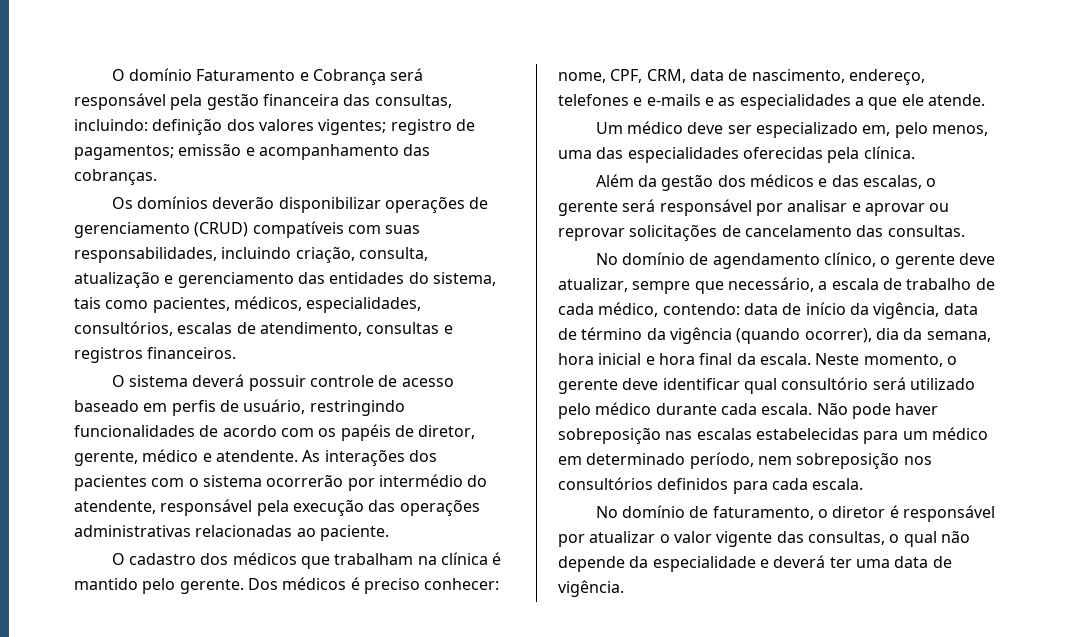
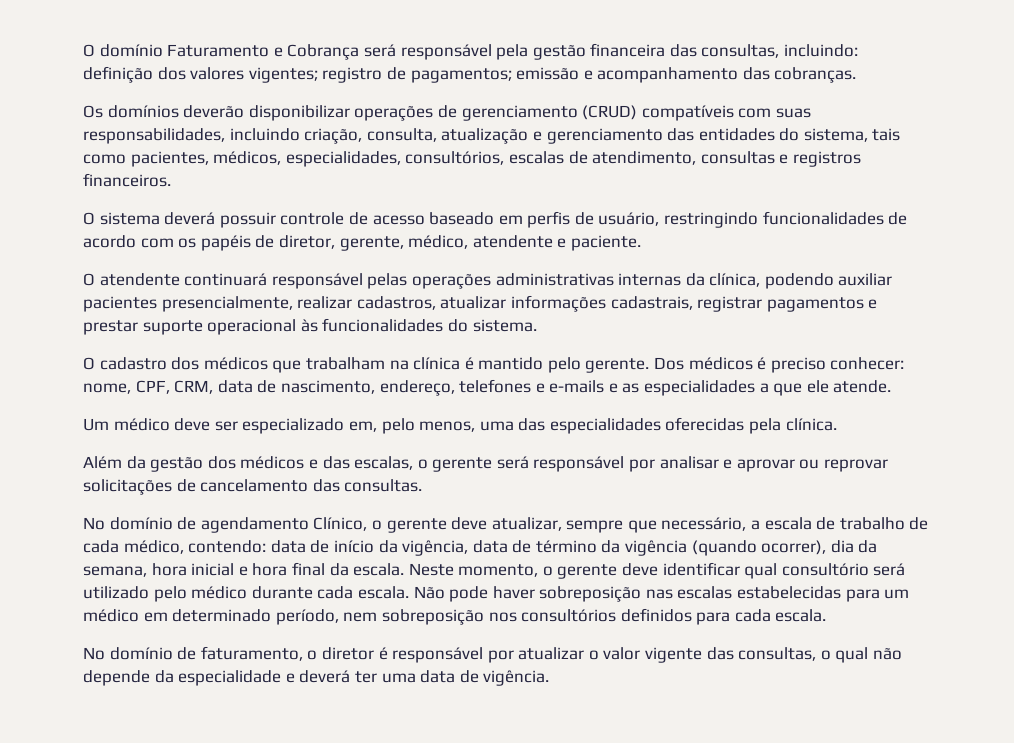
- O sistema deverá possuir controle de acesso baseado em perfis de usuário, restringindo funcionalidades de acordo com os papéis de diretor, gerente, médico e atendente. As interações dos pacientes com o sistema ocorrerão por intermédio do atendente, responsável pela execução das operações administrativas relacionadas ao paciente.
+ O sistema deverá possuir controle de acesso baseado em perfis de usuário, restringindo funcionalidades de acordo com os papéis de diretor, gerente, médico, atendente e paciente.
+ O atendente continuará responsável pelas operações administrativas internas da clínica, podendo auxiliar pacientes presencialmente, realizar cadastros, atualizar informações cadastrais, registrar pagamentos e prestar suporte operacional às funcionalidades do sistema.
- No domínio de agendamento clínico, o gerente deve atualizar, sempre que necessário, a escala de trabalho de cada médico, contendo: data de início da vigência, data de término da vigência (quando ocorrer), dia da semana, hora inicial e hora final da escala.
+ No domínio de agendamento Clínico, o gerente deve atualizar, sempre que necessário, a escala de trabalho de cada médico, contendo: data de início da vigência, data de término da vigência (quando ocorrer), dia da semana, hora inicial e hora final da escala.

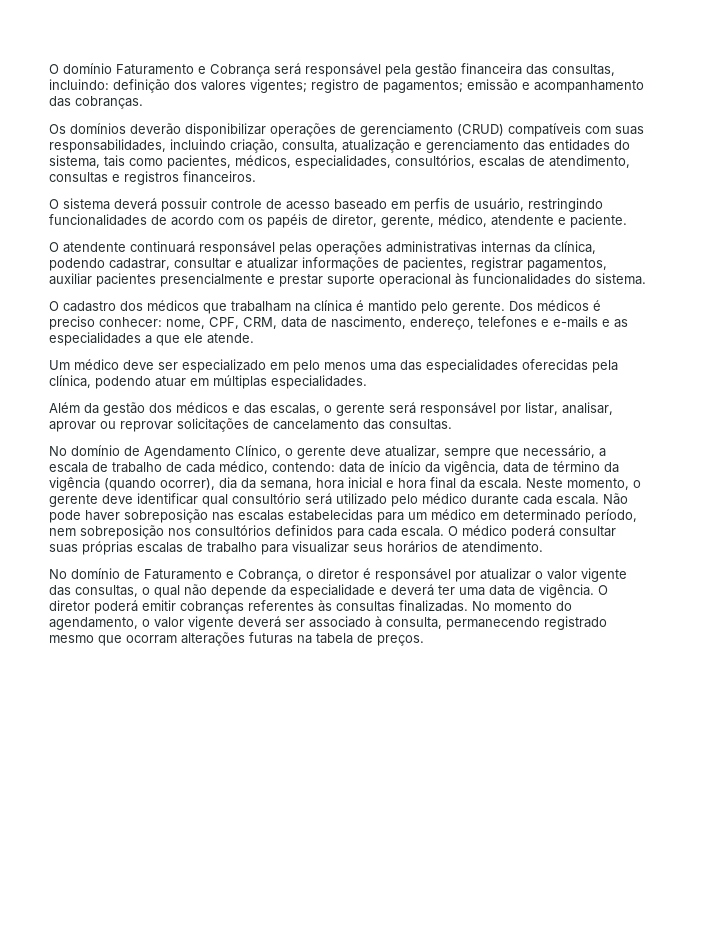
- O atendente continuará responsável pelas operações administrativas internas da clínica, podendo auxiliar pacientes presencialmente, realizar cadastros, atualizar informações cadastrais, registrar pagamentos e prestar suporte operacional às funcionalidades do sistema.
+ O atendente continuará responsável pelas operações administrativas internas da clínica, podendo cadastrar, consultar e atualizar informações de pacientes, registrar pagamentos, auxiliar pacientes presencialmente e prestar suporte operacional às funcionalidades do sistema.
- Um médico deve ser especializado em, pelo menos, uma das especialidades oferecidas pela clínica.
+ Um médico deve ser especializado em pelo menos uma das especialidades oferecidas pela clínica, podendo atuar em múltiplas especialidades.
- Além da gestão dos médicos e das escalas, o gerente será responsável por analisar e aprovar ou reprovar solicitações de cancelamento das consultas.
+ Além da gestão dos médicos e das escalas, o gerente será responsável por listar, analisar, aprovar ou reprovar solicitações de cancelamento das consultas.
- No domínio de agendamento Clínico, o gerente deve atualizar, sempre que necessário, a escala de trabalho de cada médico, contendo: data de início da vigência, data de término da vigência (quando ocorrer), dia da semana, hora inicial e hora final da escala.
+ No domínio de Agendamento Clínico, o gerente deve atualizar, sempre que necessário, a escala de trabalho de cada médico, contendo: data de início da vigência, data de término da vigência (quando ocorrer), dia da semana, hora inicial e hora final da escala.
- Não pode haver sobreposição nas escalas estabelecidas para um médico em determinado período, nem sobreposição nos consultórios definidos para cada escala.
- No domínio de faturamento, o diretor é responsável por atualizar o valor vigente das consultas, o qual não depende da especialidade e deverá ter uma data de vigência.
+ Não pode haver sobreposição nas escalas estabelecidas para um médico em determinado período, nem sobreposição nos consultórios definidos para cada escala. O médico poderá consultar suas próprias escalas de trabalho para visualizar seus horários de atendimento.
+ No domínio de Faturamento e Cobrança, o diretor é responsável por atualizar o valor vigente das consultas, o qual não depende da especialidade e deverá ter uma data de vigência.
+ O diretor poderá emitir cobranças referentes às consultas finalizadas. No momento do agendamento, o valor vigente deverá ser associado à consulta, permanecendo registrado mesmo que ocorram alterações futuras na tabela de preços.

